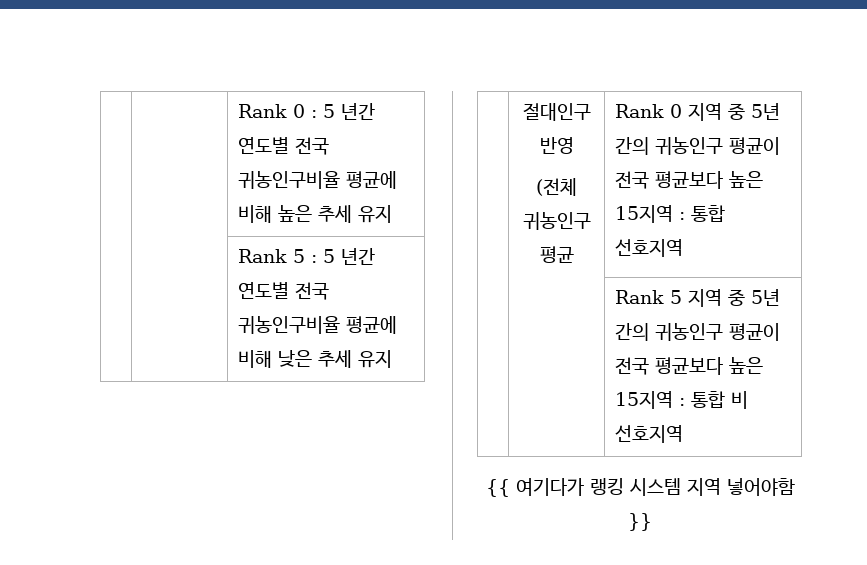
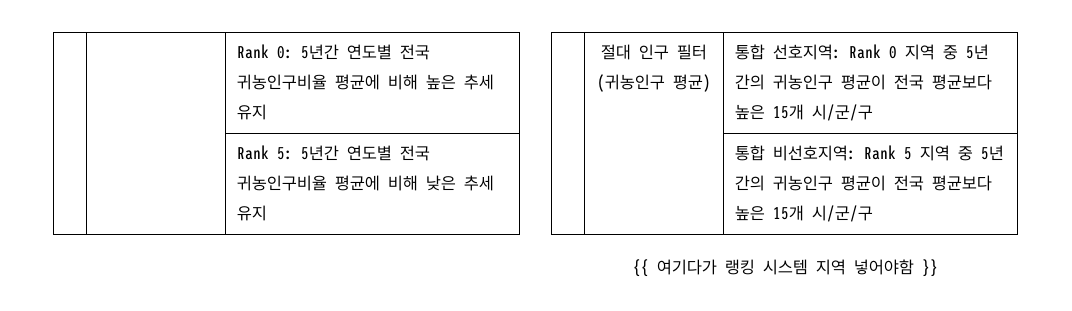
- | | Rank 0 : 5 년간 연도별 전국 귀농인구비율 평균에 비해 높은 추세 유지
+ | | Rank 0: 5년간 연도별 전국 귀농인구비율 평균에 비해 높은 추세 유지
- | | Rank 5 : 5 년간 연도별 전국 귀농인구비율 평균에 비해 낮은 추세 유지
+ | | Rank 5: 5년간 연도별 전국 귀농인구비율 평균에 비해 낮은 추세 유지
- | 절대인구 반영
- (전체 귀농인구 평균 | Rank 0 지역 중 5년 간의 귀농인구 평균이 전국 평균보다 높은 15지역 : 통합 선호지역
- | | Rank 5 지역 중 5년 간의 귀농인구 평균이 전국 평균보다 높은 15지역 : 통합 비 선호지역
+ | 절대 인구 필터 (귀농인구 평균) | 통합 선호지역: Rank 0 지역 중 5년 간의 귀농인구 평균이 전국 평균보다 높은 15개 시/군/구
+ | | 통합 비선호지역: Rank 5 지역 중 5년 간의 귀농인구 평균이 전국 평균보다 높은 15개 시/군/구

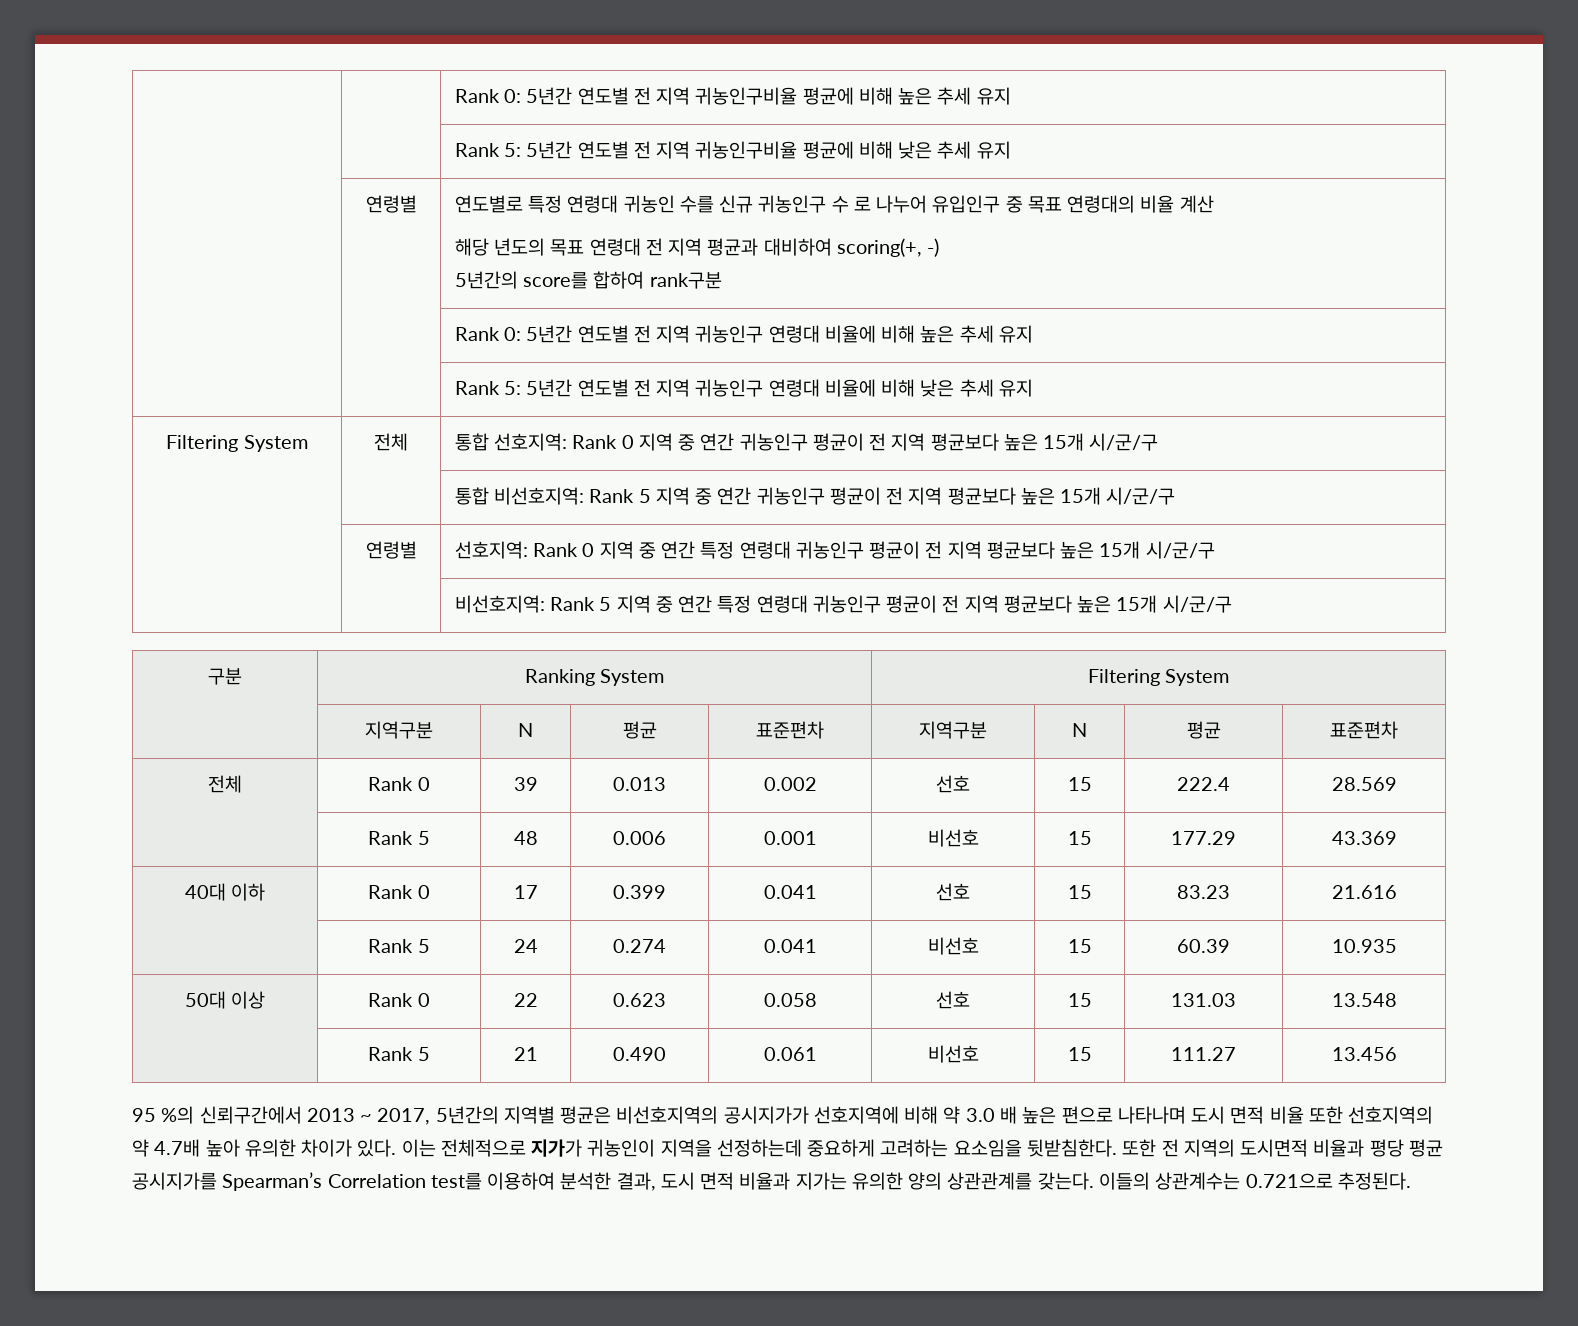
- | | Rank 0: 5년간 연도별 전국 귀농인구비율 평균에 비해 높은 추세 유지
+ | | Rank 0: 5년간 연도별 전 지역 귀농인구비율 평균에 비해 높은 추세 유지
- | | Rank 5: 5년간 연도별 전국 귀농인구비율 평균에 비해 낮은 추세 유지
+ | | Rank 5: 5년간 연도별 전 지역 귀농인구비율 평균에 비해 낮은 추세 유지
- | 절대 인구 필터 (귀농인구 평균) | 통합 선호지역: Rank 0 지역 중 5년 간의 귀농인구 평균이 전국 평균보다 높은 15개 시/군/구
+ | 연령별 | 연도별로 특정 연령대 귀농인 수를 신규 귀농인구 수 로 나누어 유입인구 중 목표 연령대의 비율 계산
+ 해당 년도의 목표 연령대 전 지역 평균과 대비하여 scoring(+, -)
+ 5년간의 score를 합하여 rank구분
+ | | Rank 0: 5년간 연도별 전 지역 귀농인구 연령대 비율에 비해 높은 추세 유지
+ | | Rank 5: 5년간 연도별 전 지역 귀농인구 연령대 비율에 비해 낮은 추세 유지
+ Filtering System | 전체 | 통합 선호지역: Rank 0 지역 중 연간 귀농인구 평균이 전 지역 평균보다 높은 15개 시/군/구
- | | 통합 비선호지역: Rank 5 지역 중 5년 간의 귀농인구 평균이 전국 평균보다 높은 15개 시/군/구
- {{ 여기다가 랭킹 시스템 지역 넣어야함 }}
+ | | 통합 비선호지역: Rank 5 지역 중 연간 귀농인구 평균이 전 지역 평균보다 높은 15개 시/군/구
+ | 연령별 | 선호지역: Rank 0 지역 중 연간 특정 연령대 귀농인구 평균이 전 지역 평균보다 높은 15개 시/군/구
+ | | 비선호지역: Rank 5 지역 중 연간 특정 연령대 귀농인구 평균이 전 지역 평균보다 높은 15개 시/군/구
+ 구분 | Ranking System | Filtering System
+ | 지역구분 | N | 평균 | 표준편차 | 지역구분 | N | 평균 | 표준편차
+ 전체 | Rank 0 | 39 | 0.013 | 0.002 | 선호 | 15 | 222.4 | 28.569
+ | Rank 5 | 48 | 0.006 | 0.001 | 비선호 | 15 | 177.29 | 43.369
+ 40대 이하 | Rank 0 | 17 | 0.399 | 0.041 | 선호 | 15 | 83.23 | 21.616
+ | Rank 5 | 24 | 0.274 | 0.041 | 비선호 | 15 | 60.39 | 10.935
+ 50대 이상 | Rank 0 | 22 | 0.623 | 0.058 | 선호 | 15 | 131.03 | 13.548
+ | Rank 5 | 21 | 0.490 | 0.061 | 비선호 | 15 | 111.27 | 13.456
+ 95 %의 신뢰구간에서 2013 ~ 2017, 5년간의 지역별 평균은 비선호지역의 공시지가가 선호지역에 비해 약 3.0 배 높은 편으로 나타나며 도시 면적 비율 또한 선호지역의 약 4.7배 높아 유의한 차이가 있다. 이는 전체적으로 지가가 귀농인이 지역을 선정하는데 중요하게 고려하는 요소임을 뒷받침한다. 또한 전 지역의 도시면적 비율과 평당 평균 공시지가를 Spearman’s Correlation test를 이용하여 분석한 결과, 도시 면적 비율과 지가는 유의한 양의 상관관계를 갖는다. 이들의 상관계수는 0.721으로 추정된다.

